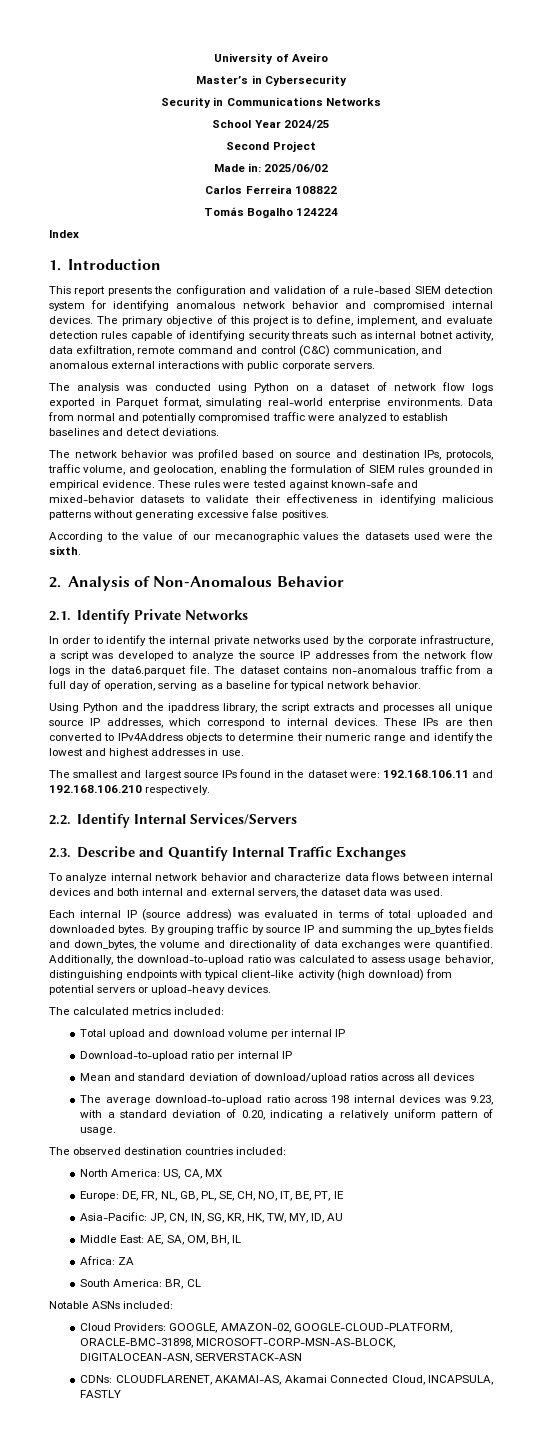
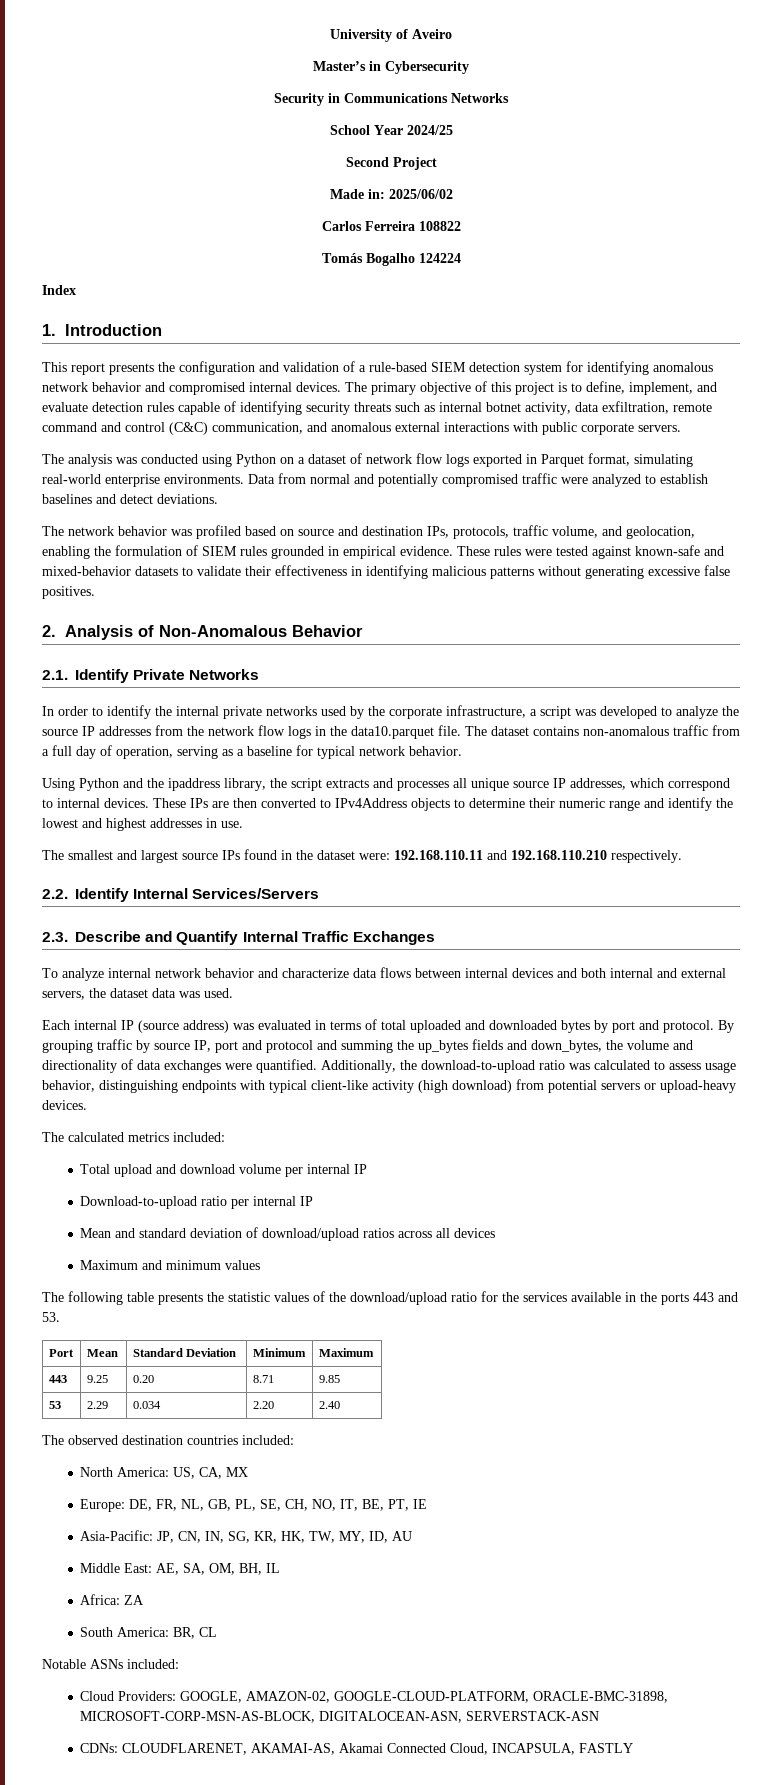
- According to the value of our mecanographic values the datasets used were the sixth.
- In order to identify the internal private networks used by the corporate infrastructure, a script was developed to analyze the source IP addresses from the network flow logs in the data6.parquet file.
+ In order to identify the internal private networks used by the corporate infrastructure, a script was developed to analyze the source IP addresses from the network flow logs in the data10.parquet file.
- The smallest and largest source IPs found in the dataset were: 192.168.106.11 and 192.168.106.210 respectively.
+ The smallest and largest source IPs found in the dataset were: 192.168.110.11 and 192.168.110.210 respectively.
- Each internal IP (source address) was evaluated in terms of total uploaded and downloaded bytes.
+ Each internal IP (source address) was evaluated in terms of total uploaded and downloaded bytes by port and protocol.
- By grouping traffic by source IP and summing the up_bytes fields and down_bytes, the volume and directionality of data exchanges were quantified.
+ By grouping traffic by source IP, port and protocol and summing the up_bytes fields and down_bytes, the volume and directionality of data exchanges were quantified.
- The average download-to-upload ratio across 198 internal devices was 9.23, with a standard deviation of 0.20, indicating a relatively uniform pattern of usage.
+ Maximum and minimum values
+ The following table presents the statistic values of the download/upload ratio for the services available in the ports 443 and 53.
+ Port | Mean | Standard Deviation | Minimum | Maximum
+ 443 | 9.25 | 0.20 | 8.71 | 9.85
+ 53 | 2.29 | 0.034 | 2.20 | 2.40

